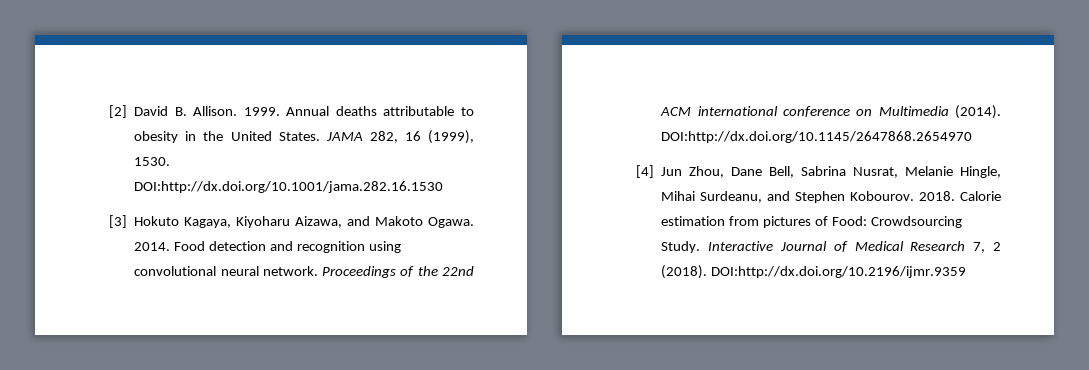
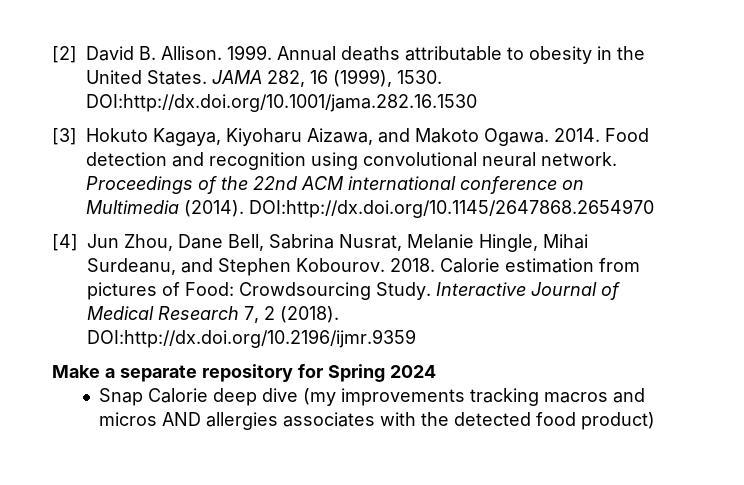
+ Make a separate repository for Spring 2024
+ Snap Calorie deep dive (my improvements tracking macros and micros AND allergies associates with the detected food product)

